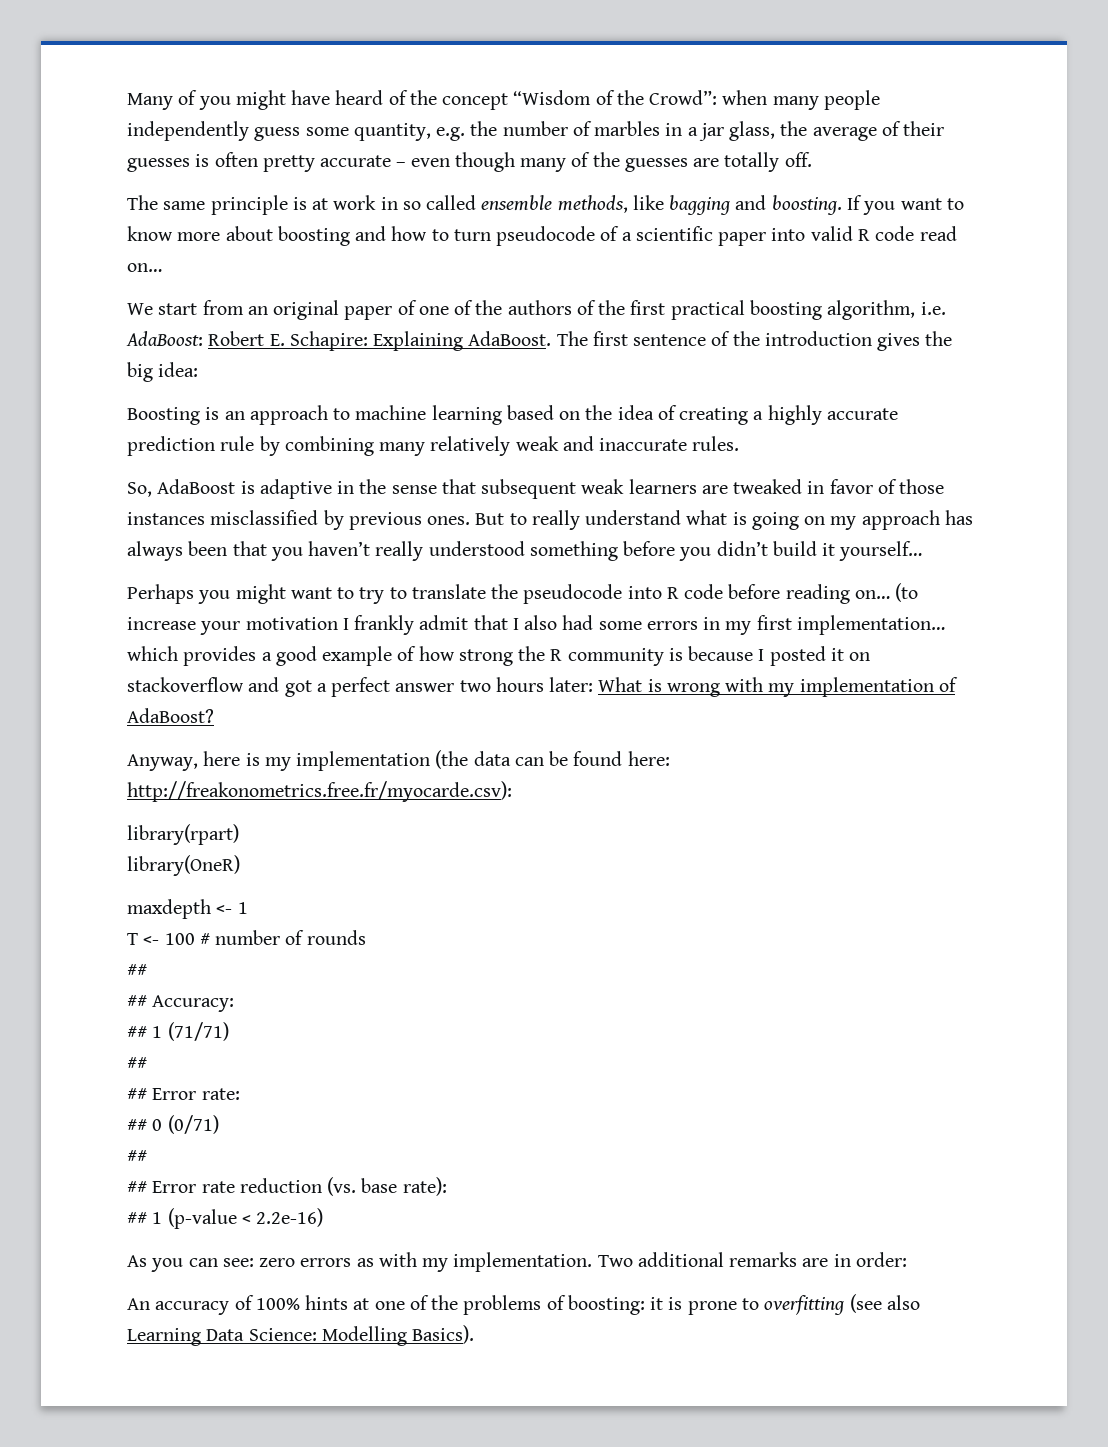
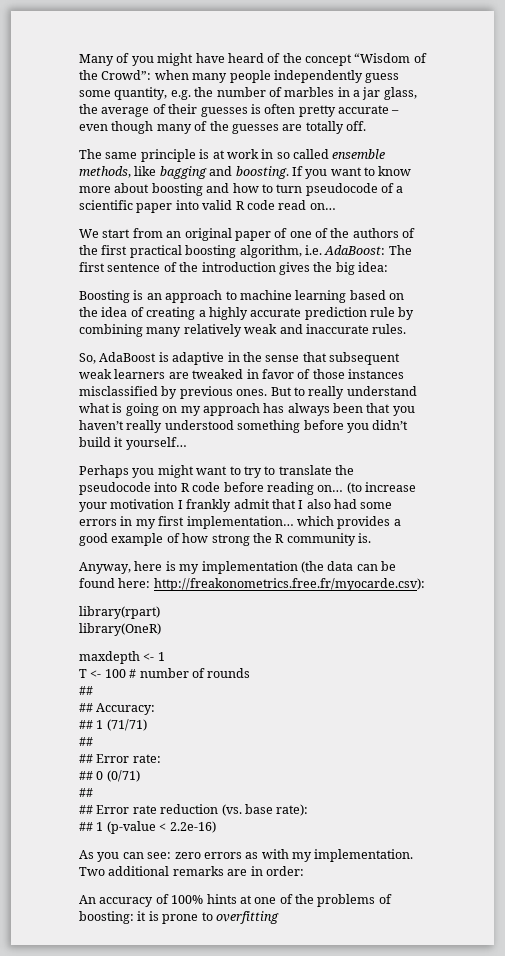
- We start from an original paper of one of the authors of the first practical boosting algorithm, i.e. AdaBoost: Robert E. Schapire: Explaining AdaBoost. The first sentence of the introduction gives the big idea:
+ We start from an original paper of one of the authors of the first practical boosting algorithm, i.e. AdaBoost: The first sentence of the introduction gives the big idea:
- (to increase your motivation I frankly admit that I also had some errors in my first implementation… which provides a good example of how strong the R community is because I posted it on stackoverflow and got a perfect answer two hours later: What is wrong with my implementation of AdaBoost?
+ (to increase your motivation I frankly admit that I also had some errors in my first implementation… which provides a good example of how strong the R community is.
- An accuracy of 100% hints at one of the problems of boosting: it is prone to overfitting (see also Learning Data Science: Modelling Basics).
+ An accuracy of 100% hints at one of the problems of boosting: it is prone to overfitting

